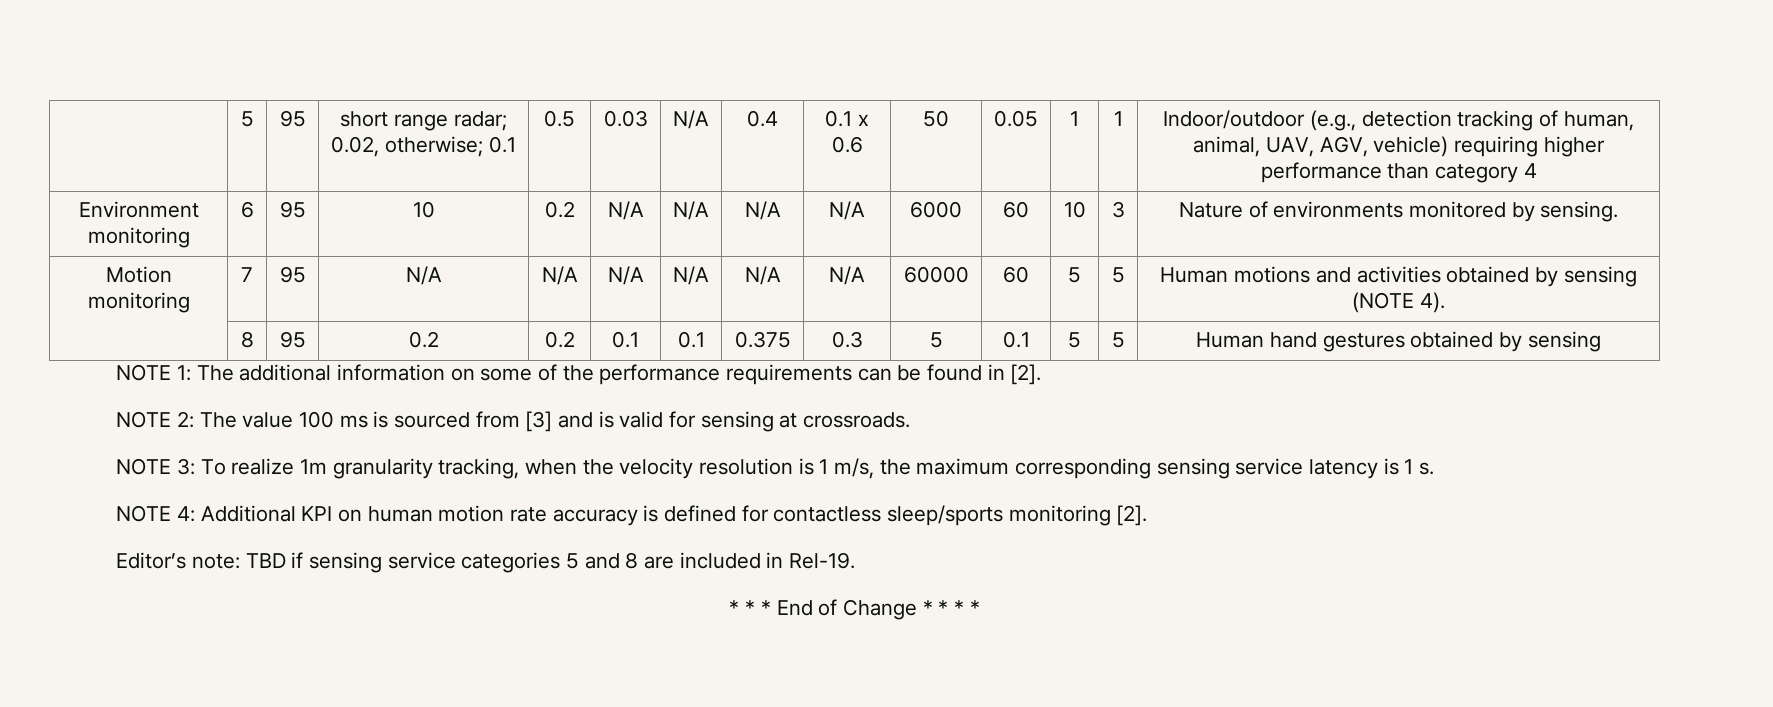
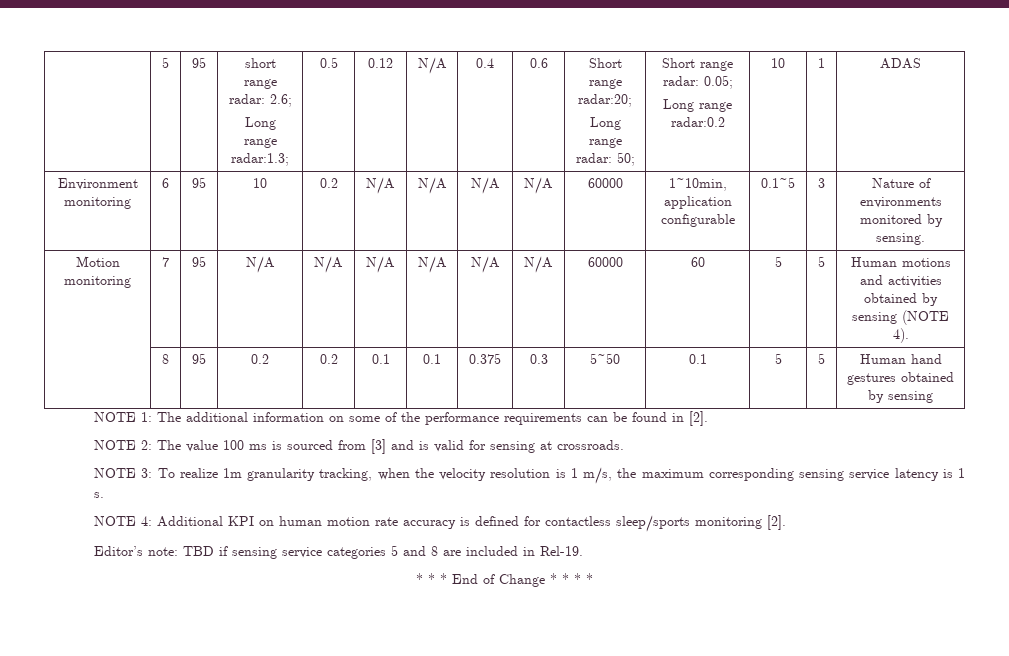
- | 5 | 95 | short range radar; 0.02, otherwise; 0.1 | 0.5 | 0.03 | N/A | 0.4 | 0.1 x 0.6 | 50 | 0.05 | 1 | 1 | Indoor/outdoor (e.g., detection tracking of human, animal, UAV, AGV, vehicle) requiring higher performance than category 4
+ | 5 | 95 | short range radar: 2.6;
+ Long range radar:1.3; | 0.5 | 0.12 | N/A | 0.4 | 0.6 | Short range radar:20;
+ Long range radar: 50; | Short range radar: 0.05;
+ Long range radar:0.2 | 10 | 1 | ADAS
- Environment monitoring | 6 | 95 | 10 | 0.2 | N/A | N/A | N/A | N/A | 6000 | 60 | 10 | 3 | Nature of environments monitored by sensing.
+ Environment monitoring | 6 | 95 | 10 | 0.2 | N/A | N/A | N/A | N/A | 60000 | 1~10min, application configurable | 0.1~5 | 3 | Nature of environments monitored by sensing.
- | 8 | 95 | 0.2 | 0.2 | 0.1 | 0.1 | 0.375 | 0.3 | 5 | 0.1 | 5 | 5 | Human hand gestures obtained by sensing
+ | 8 | 95 | 0.2 | 0.2 | 0.1 | 0.1 | 0.375 | 0.3 | 5~50 | 0.1 | 5 | 5 | Human hand gestures obtained by sensing

